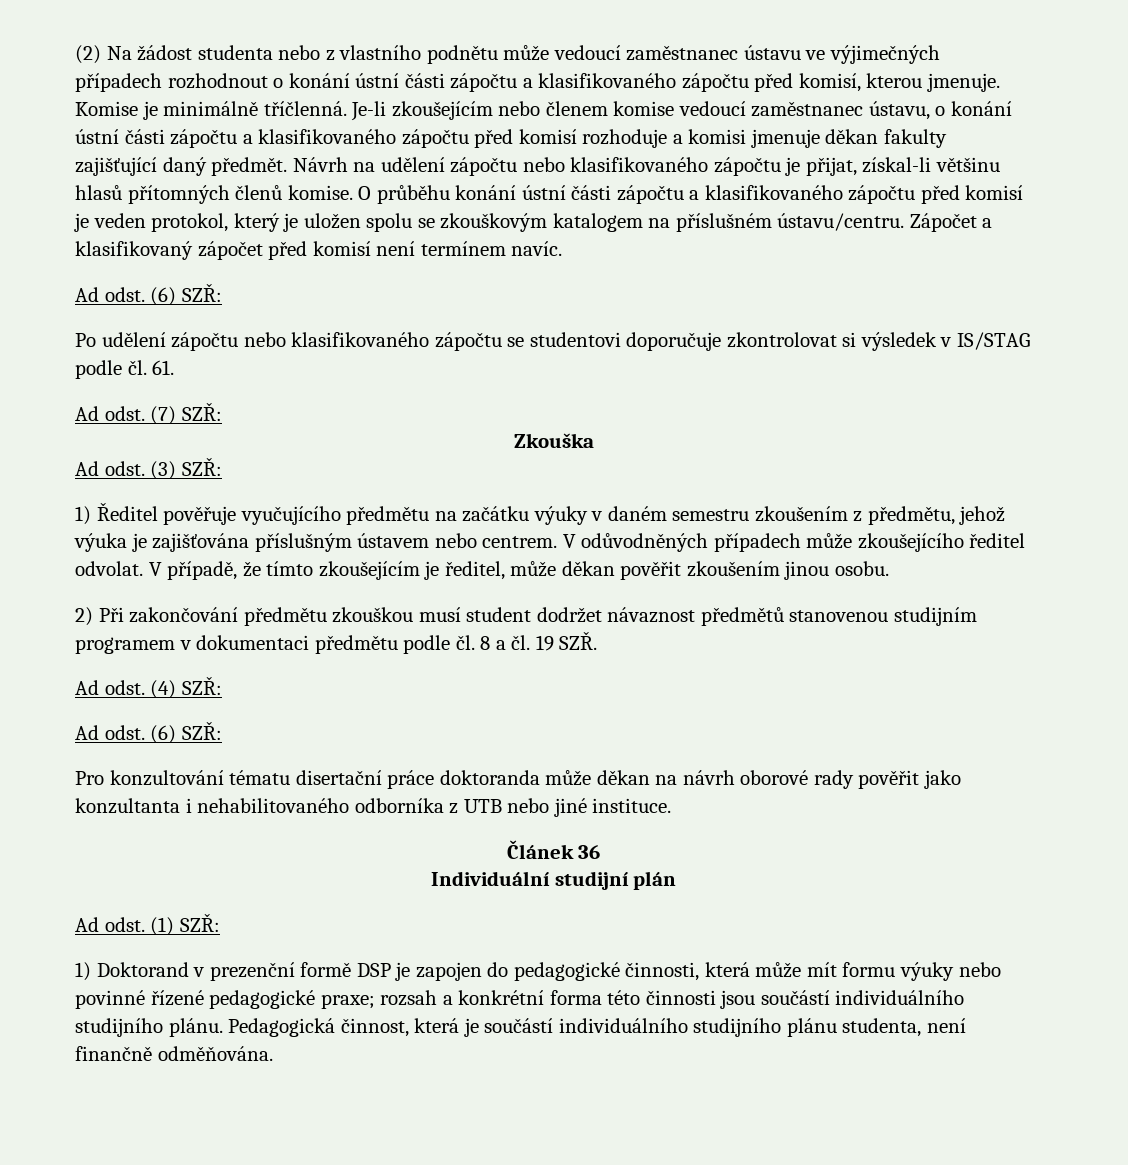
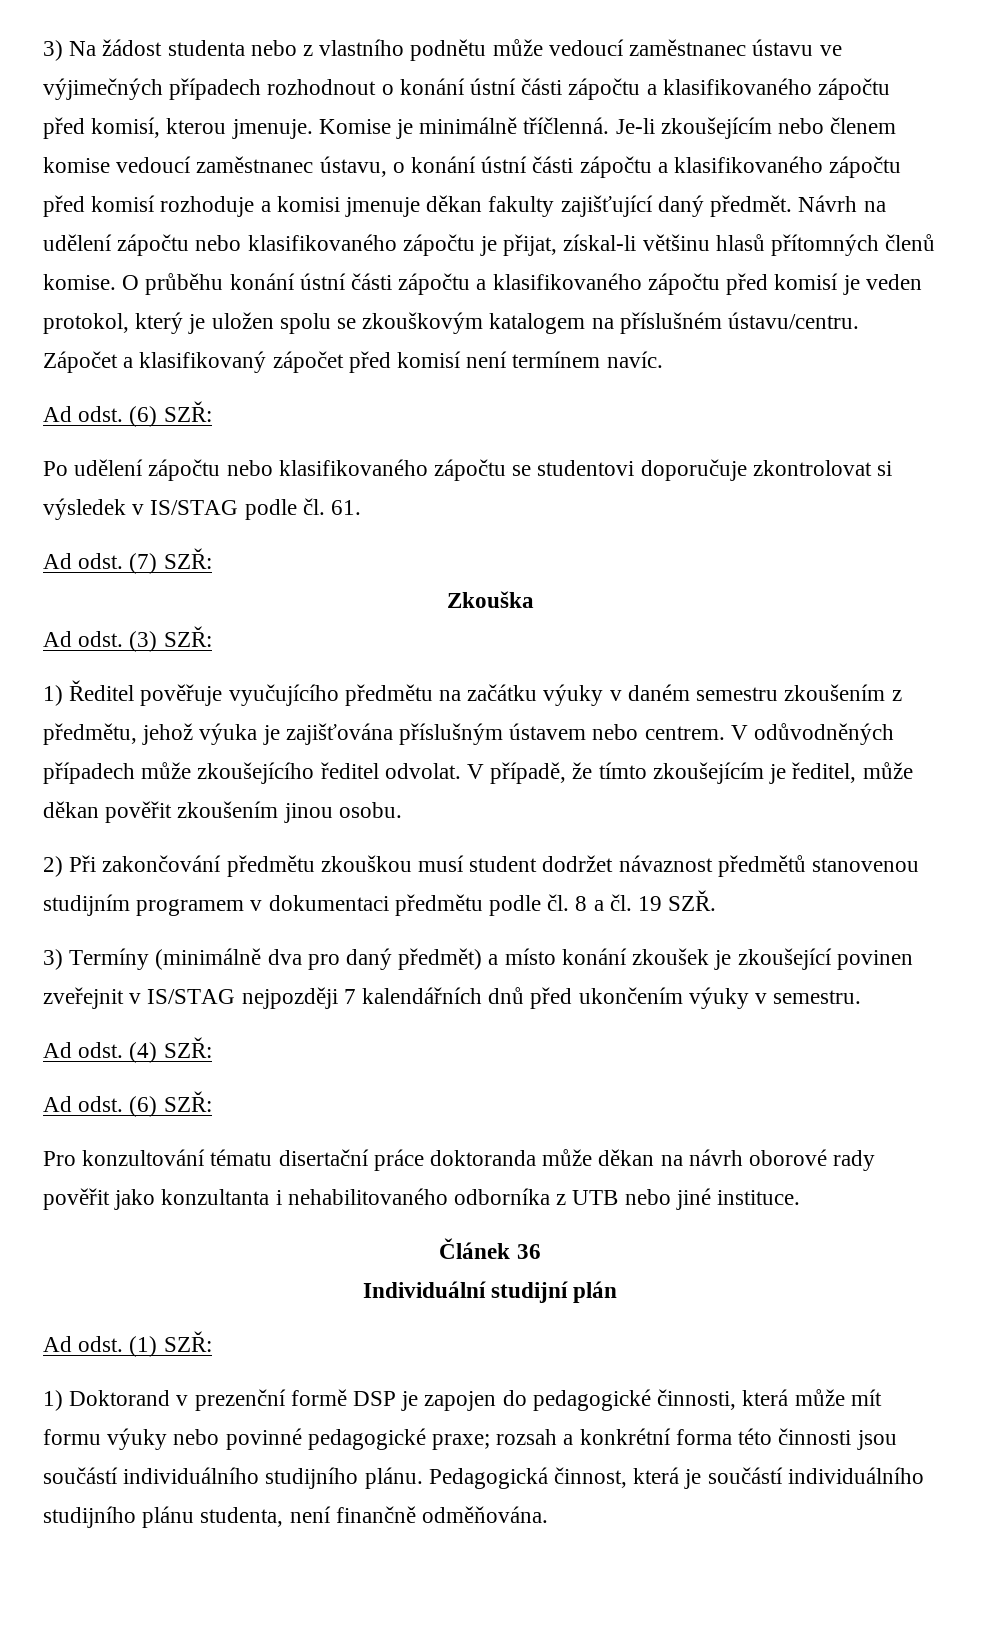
- (2) Na žádost studenta nebo z vlastního podnětu může vedoucí zaměstnanec ústavu ve výjimečných případech rozhodnout o konání ústní části zápočtu a klasifikovaného zápočtu před komisí, kterou jmenuje.
+ 3) Na žádost studenta nebo z vlastního podnětu může vedoucí zaměstnanec ústavu ve výjimečných případech rozhodnout o konání ústní části zápočtu a klasifikovaného zápočtu před komisí, kterou jmenuje.
+ 3) Termíny (minimálně dva pro daný předmět) a místo konání zkoušek je zkoušející povinen zveřejnit v IS/STAG nejpozději 7 kalendářních dnů před ukončením výuky v semestru.
- 1) Doktorand v prezenční formě DSP je zapojen do pedagogické činnosti, která může mít formu výuky nebo povinné řízené pedagogické praxe; rozsah a konkrétní forma této činnosti jsou součástí individuálního studijního plánu.
+ 1) Doktorand v prezenční formě DSP je zapojen do pedagogické činnosti, která může mít formu výuky nebo povinné pedagogické praxe; rozsah a konkrétní forma této činnosti jsou součástí individuálního studijního plánu.

